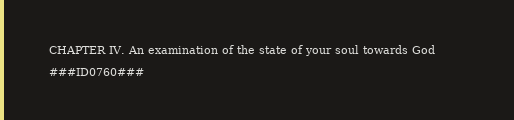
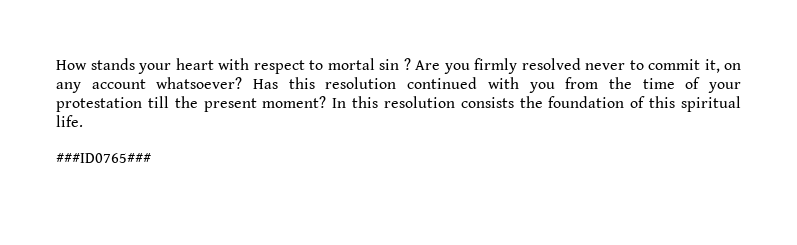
- CHAPTER IV. An examination of the state of your soul towards God
- ###ID0760###
+ How stands your heart with respect to mortal sin ? Are you firmly resolved never to commit it, on any account whatsoever? Has this resolution continued with you from the time of your protestation till the present moment? In this resolution consists the foundation of this spiritual life.
+ ###ID0765###

